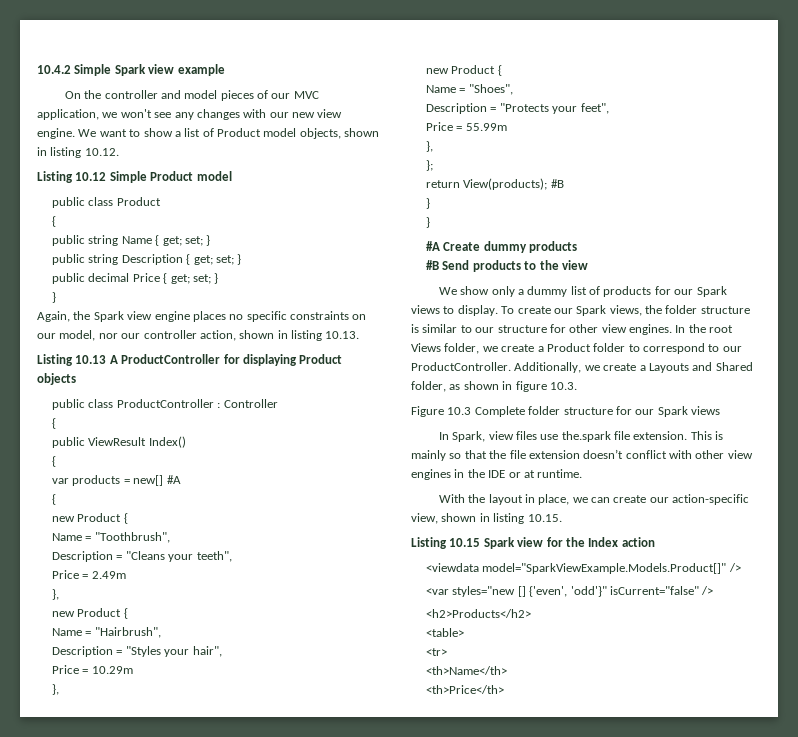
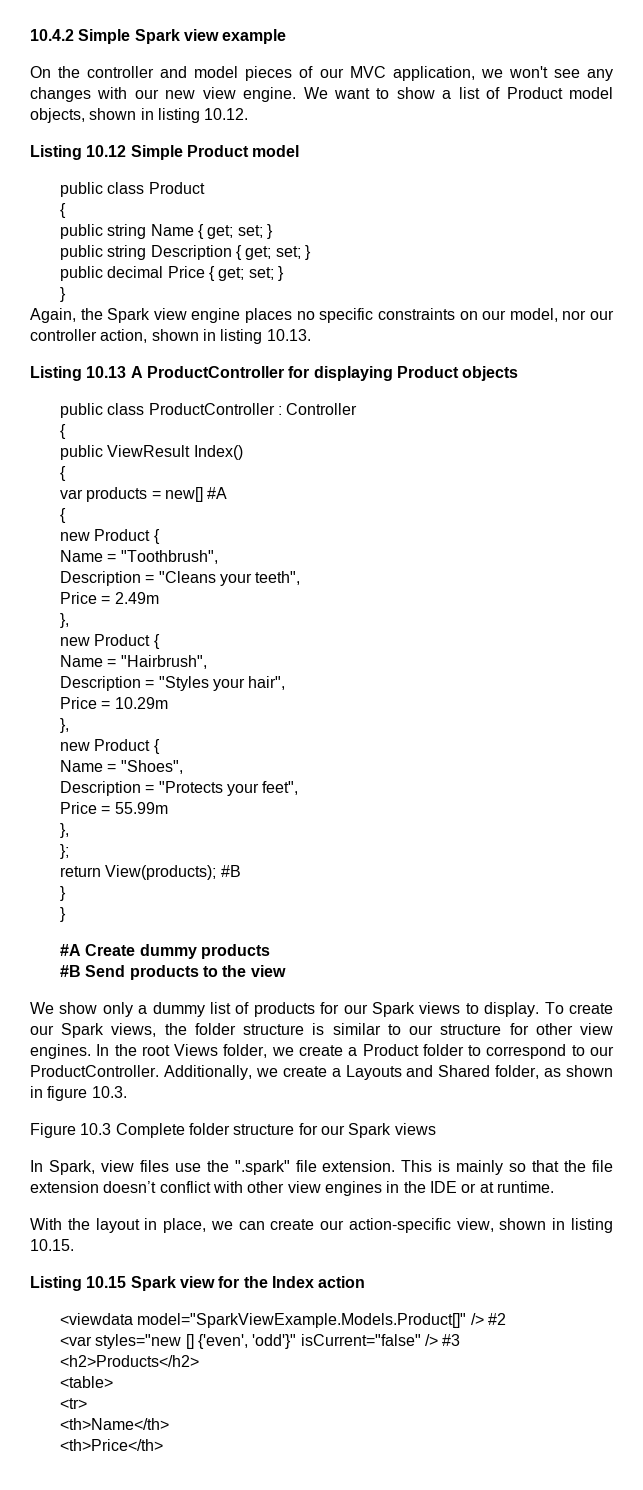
- In Spark, view files use the.spark file extension.
+ In Spark, view files use the ".spark" file extension.
- <viewdata model="SparkViewExample.Models.Product[]" />
+ <viewdata model="SparkViewExample.Models.Product[]" /> #2
- <var styles="new [] {'even', 'odd'}" isCurrent="false" />
+ <var styles="new [] {'even', 'odd'}" isCurrent="false" /> #3

